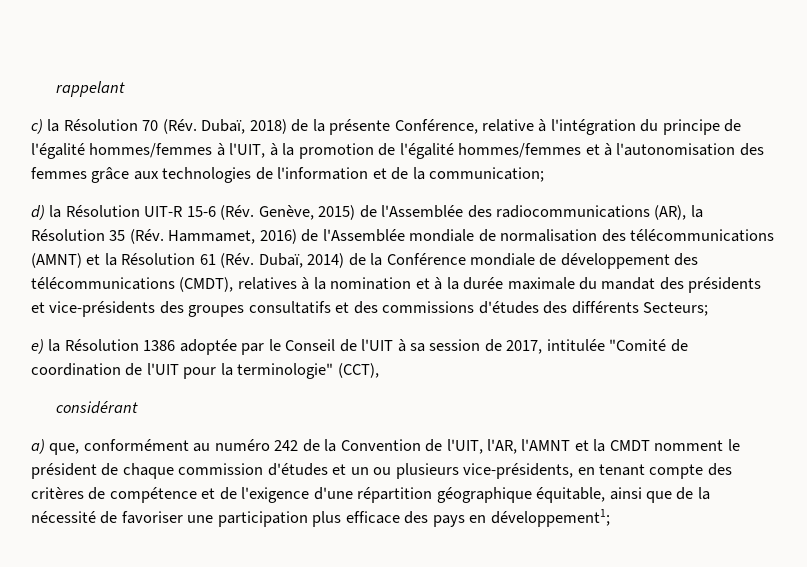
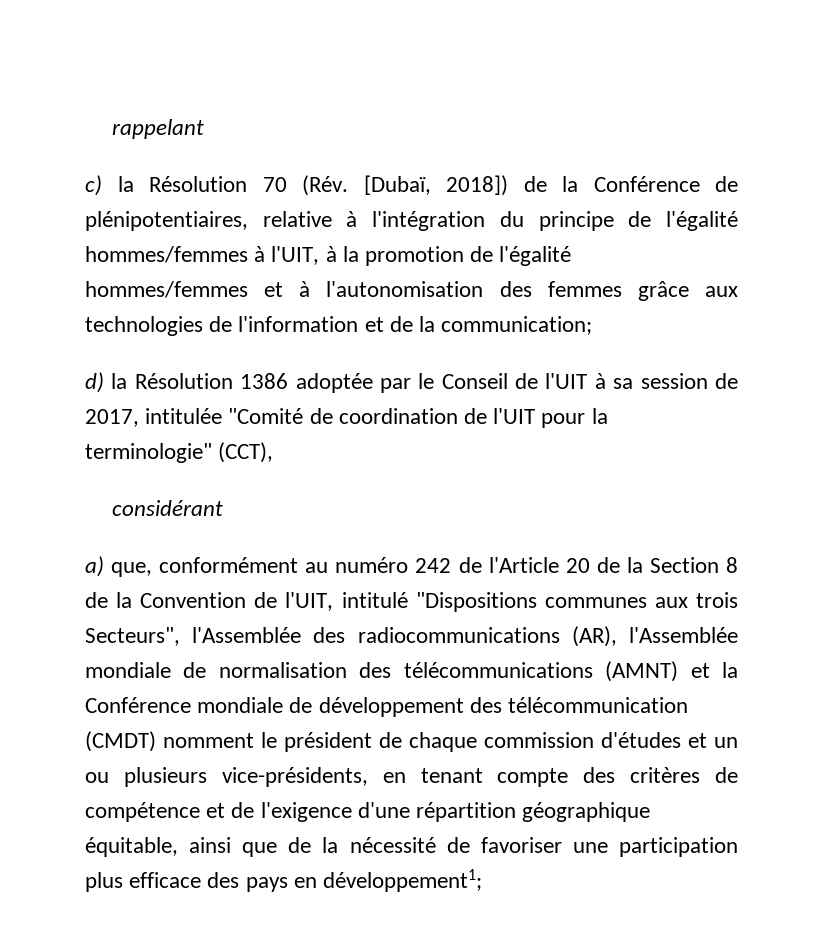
- c) la Résolution 70 (Rév. Dubaï, 2018) de la présente Conférence, relative à l'intégration du principe de l'égalité hommes/femmes à l'UIT, à la promotion de l'égalité hommes/femmes et à l'autonomisation des femmes grâce aux technologies de l'information et de la communication;
+ c) la Résolution 70 (Rév. [Dubaï, 2018]) de la Conférence de plénipotentiaires, relative à l'intégration du principe de l'égalité hommes/femmes à l'UIT, à la promotion de l'égalité hommes/femmes et à l'autonomisation des femmes grâce aux technologies de l'information et de la communication;
- d) la Résolution UIT-R 15-6 (Rév. Genève, 2015) de l'Assemblée des radiocommunications (AR), la Résolution 35 (Rév. Hammamet, 2016) de l'Assemblée mondiale de normalisation des télécommunications (AMNT) et la Résolution 61 (Rév. Dubaï, 2014) de la Conférence mondiale de développement des télécommunications (CMDT), relatives à la nomination et à la durée maximale du mandat des présidents et vice-présidents des groupes consultatifs et des commissions d'études des différents Secteurs;
- e) la Résolution 1386 adoptée par le Conseil de l'UIT à sa session de 2017, intitulée "Comité de coordination de l'UIT pour la terminologie" (CCT),
+ d) la Résolution 1386 adoptée par le Conseil de l'UIT à sa session de 2017, intitulée "Comité de coordination de l'UIT pour la terminologie" (CCT),
- a) que, conformément au numéro 242 de la Convention de l'UIT, l'AR, l'AMNT et la CMDT nomment le président de chaque commission d'études et un ou plusieurs vice-présidents, en tenant compte des critères de compétence et de l'exigence d'une répartition géographique équitable, ainsi que de la nécessité de favoriser une participation plus efficace des pays en développement1;
+ a) que, conformément au numéro 242 de l'Article 20 de la Section 8 de la Convention de l'UIT, intitulé "Dispositions communes aux trois Secteurs", l'Assemblée des radiocommunications (AR), l'Assemblée mondiale de normalisation des télécommunications (AMNT) et la Conférence mondiale de développement des télécommunication (CMDT) nomment le président de chaque commission d'études et un ou plusieurs vice-présidents, en tenant compte des critères de compétence et de l'exigence d'une répartition géographique équitable, ainsi que de la nécessité de favoriser une participation plus efficace des pays en développement1;

